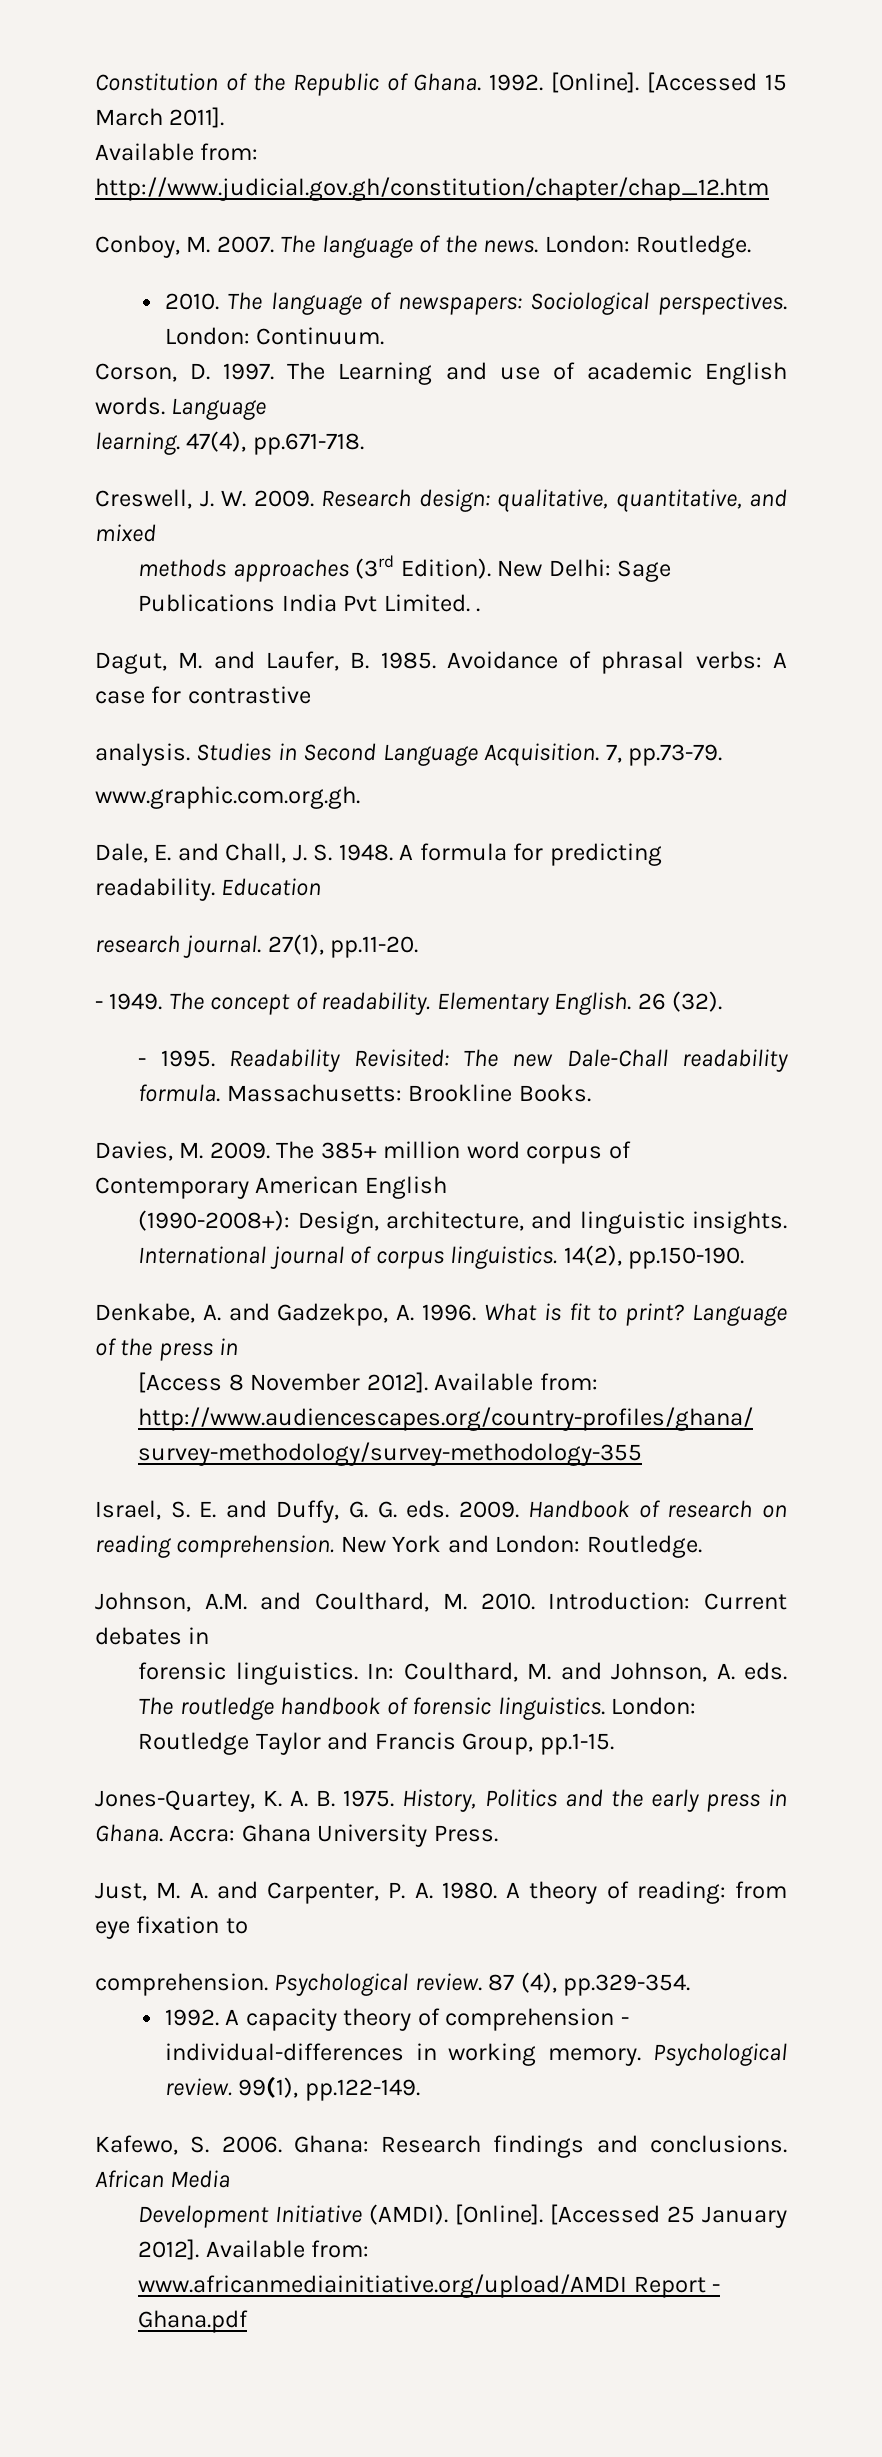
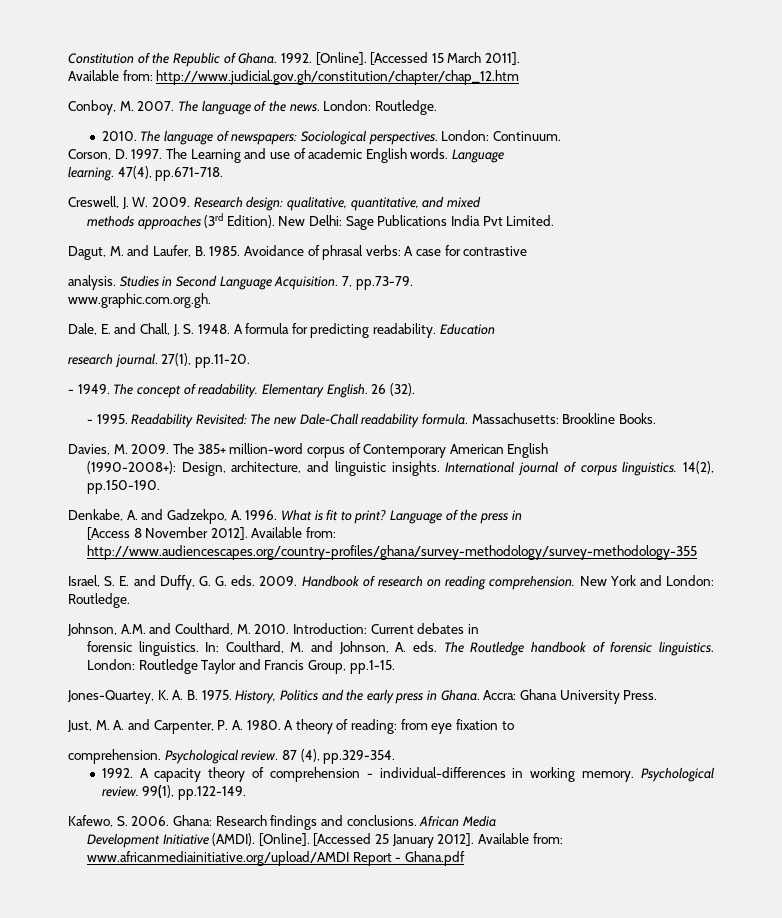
- New Delhi: Sage Publications India Pvt Limited. .
+ New Delhi: Sage Publications India Pvt Limited.
- The 385+ million word corpus of Contemporary American English
+ The 385+ million-word corpus of Contemporary American English
- In: Coulthard, M. and Johnson, A. eds. The routledge handbook of forensic linguistics.
+ In: Coulthard, M. and Johnson, A. eds. The Routledge handbook of forensic linguistics.

